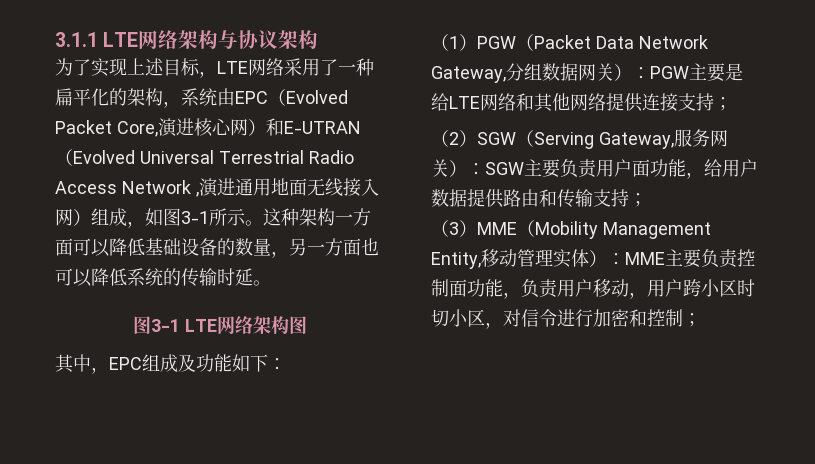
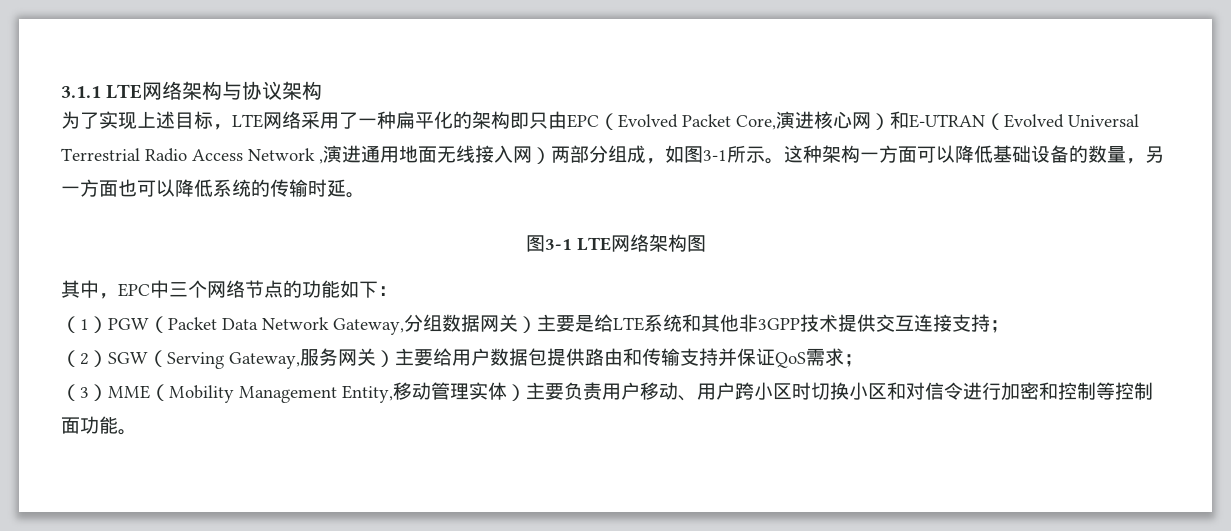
- 为了实现上述目标，LTE网络采用了一种扁平化的架构，系统由EPC（Evolved Packet Core,演进核心网）和E-UTRAN（Evolved Universal Terrestrial Radio Access Network ,演进通用地面无线接入网）组成，如图3-1所示。
+ 为了实现上述目标，LTE网络采用了一种扁平化的架构即只由EPC（Evolved Packet Core,演进核心网）和E-UTRAN（Evolved Universal Terrestrial Radio Access Network ,演进通用地面无线接入网）两部分组成，如图3-1所示。
- 其中，EPC组成及功能如下：
+ 其中，EPC中三个网络节点的功能如下：
- （1）PGW（Packet Data Network Gateway,分组数据网关）：PGW主要是给LTE网络和其他网络提供连接支持；
+ （1）PGW（Packet Data Network Gateway,分组数据网关）主要是给LTE系统和其他非3GPP技术提供交互连接支持；
- （2）SGW（Serving Gateway,服务网关）：SGW主要负责用户面功能，给用户数据提供路由和传输支持；
+ （2）SGW（Serving Gateway,服务网关）主要给用户数据包提供路由和传输支持并保证QoS需求；
- （3）MME（Mobility Management Entity,移动管理实体）：MME主要负责控制面功能，负责用户移动，用户跨小区时切小区，对信令进行加密和控制；
+ （3）MME（Mobility Management Entity,移动管理实体）主要负责用户移动、用户跨小区时切换小区和对信令进行加密和控制等控制面功能。

